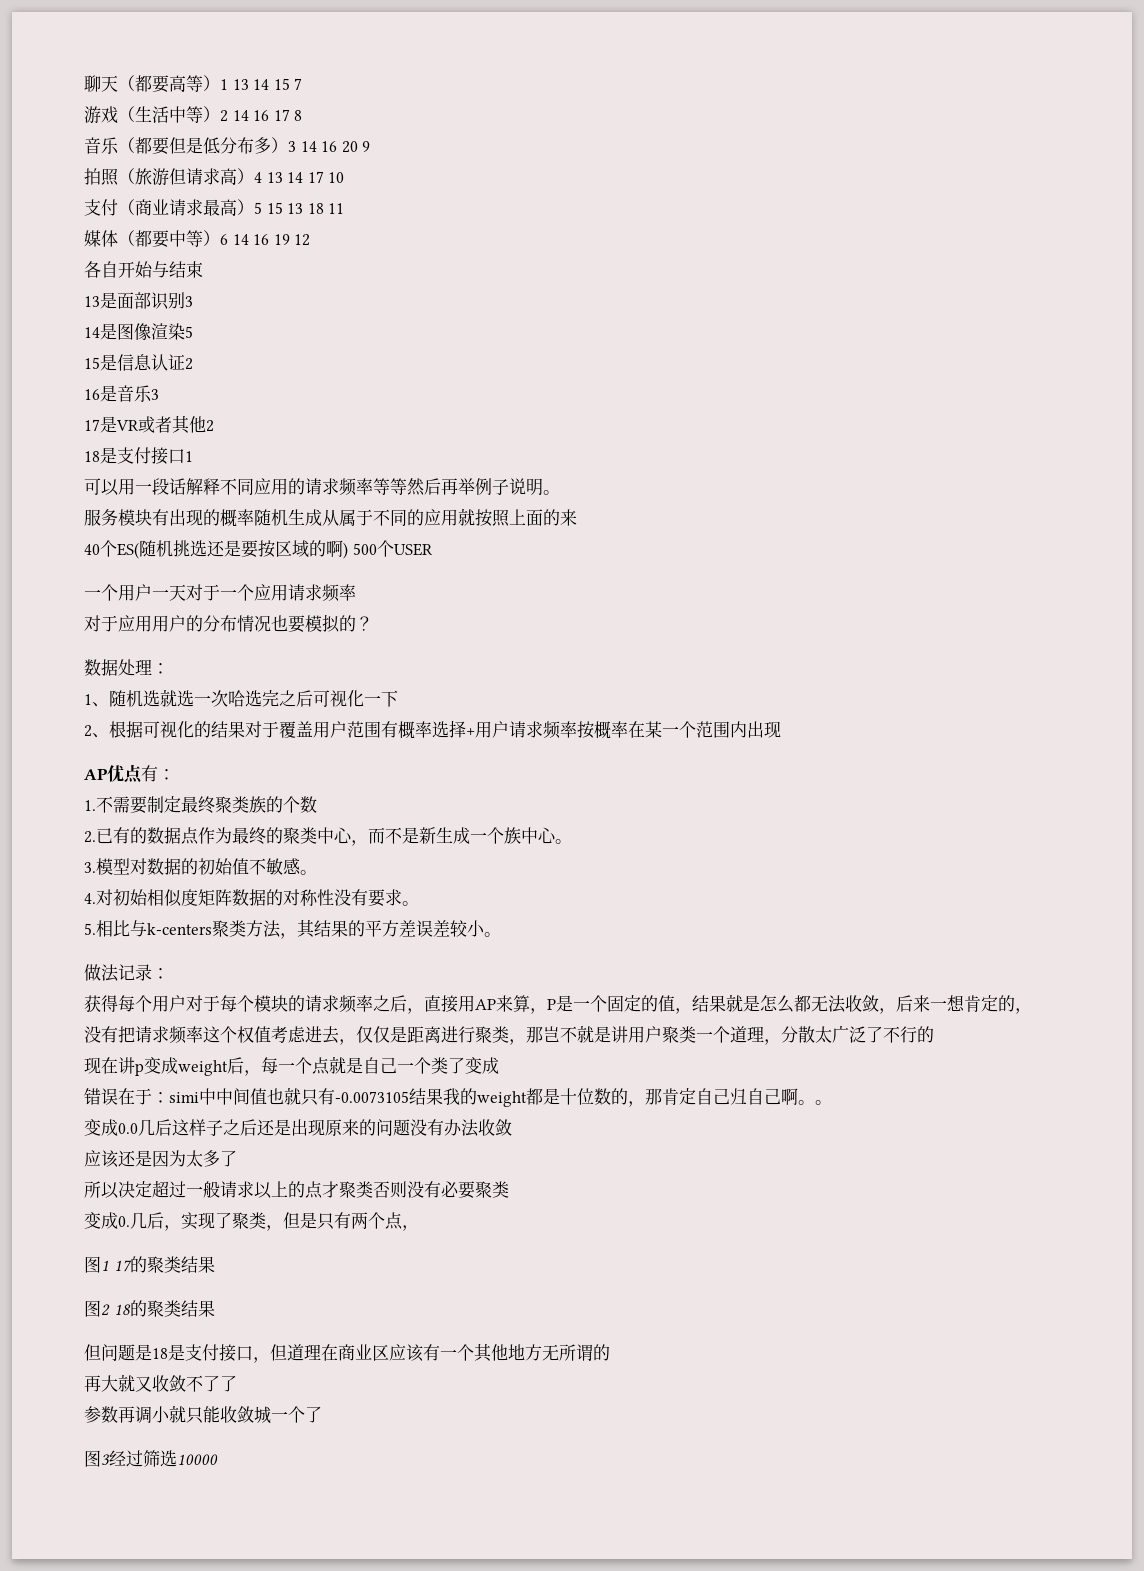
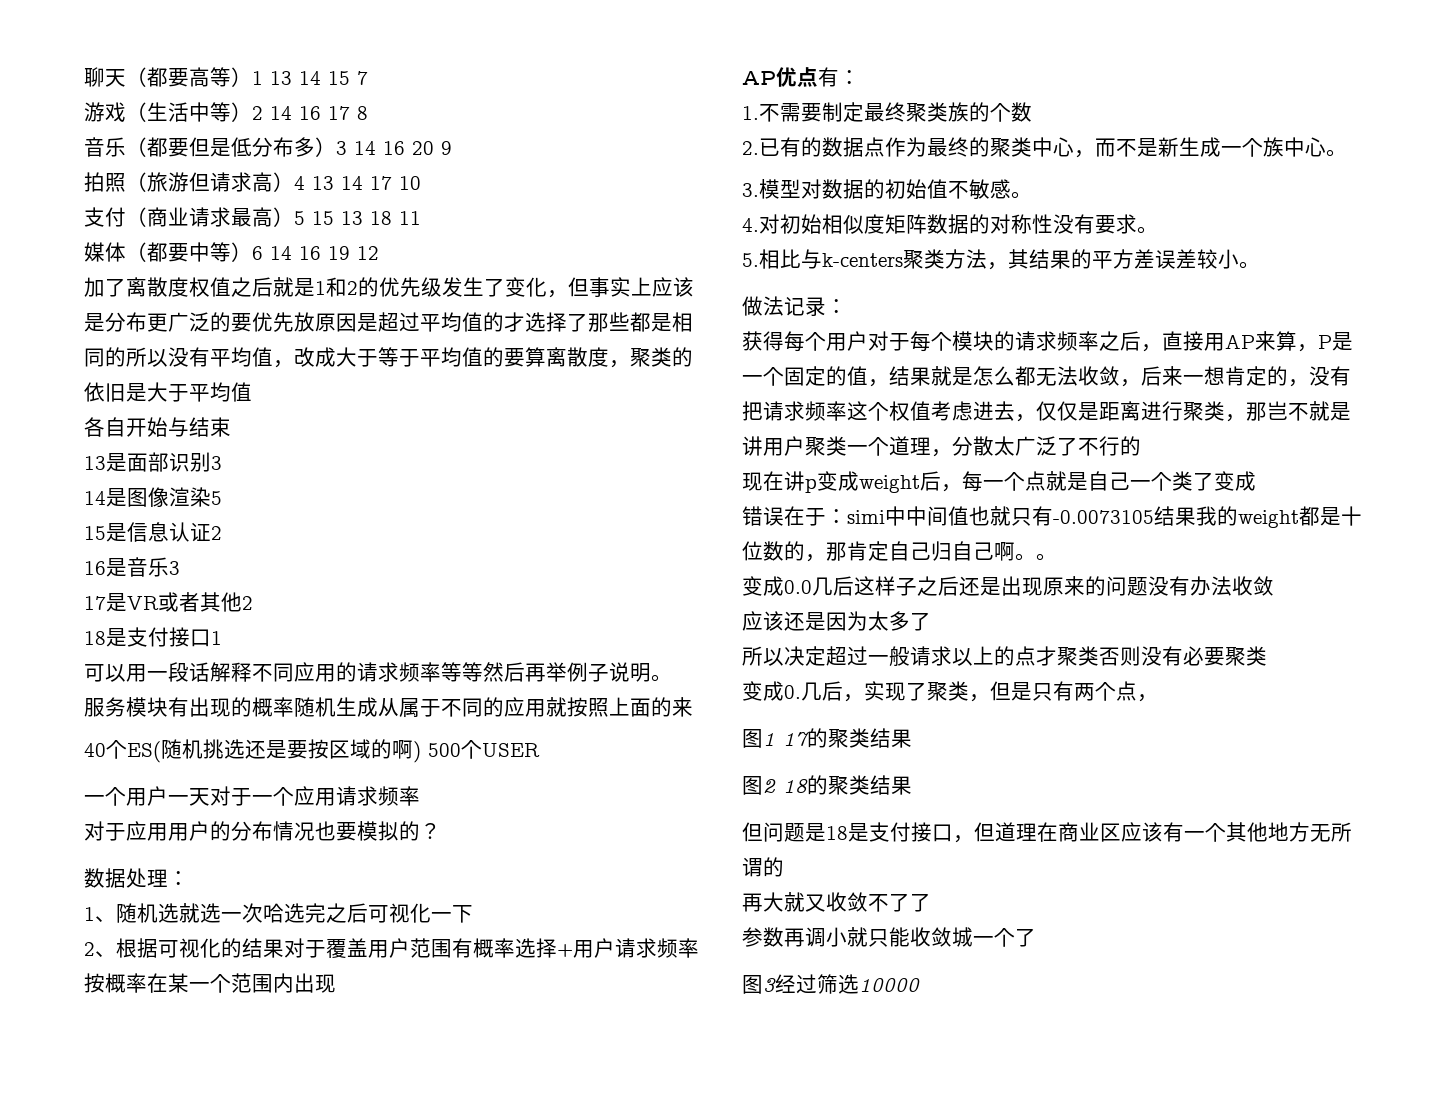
+ 加了离散度权值之后就是1和2的优先级发生了变化，但事实上应该是分布更广泛的要优先放原因是超过平均值的才选择了那些都是相同的所以没有平均值，改成大于等于平均值的要算离散度，聚类的依旧是大于平均值

